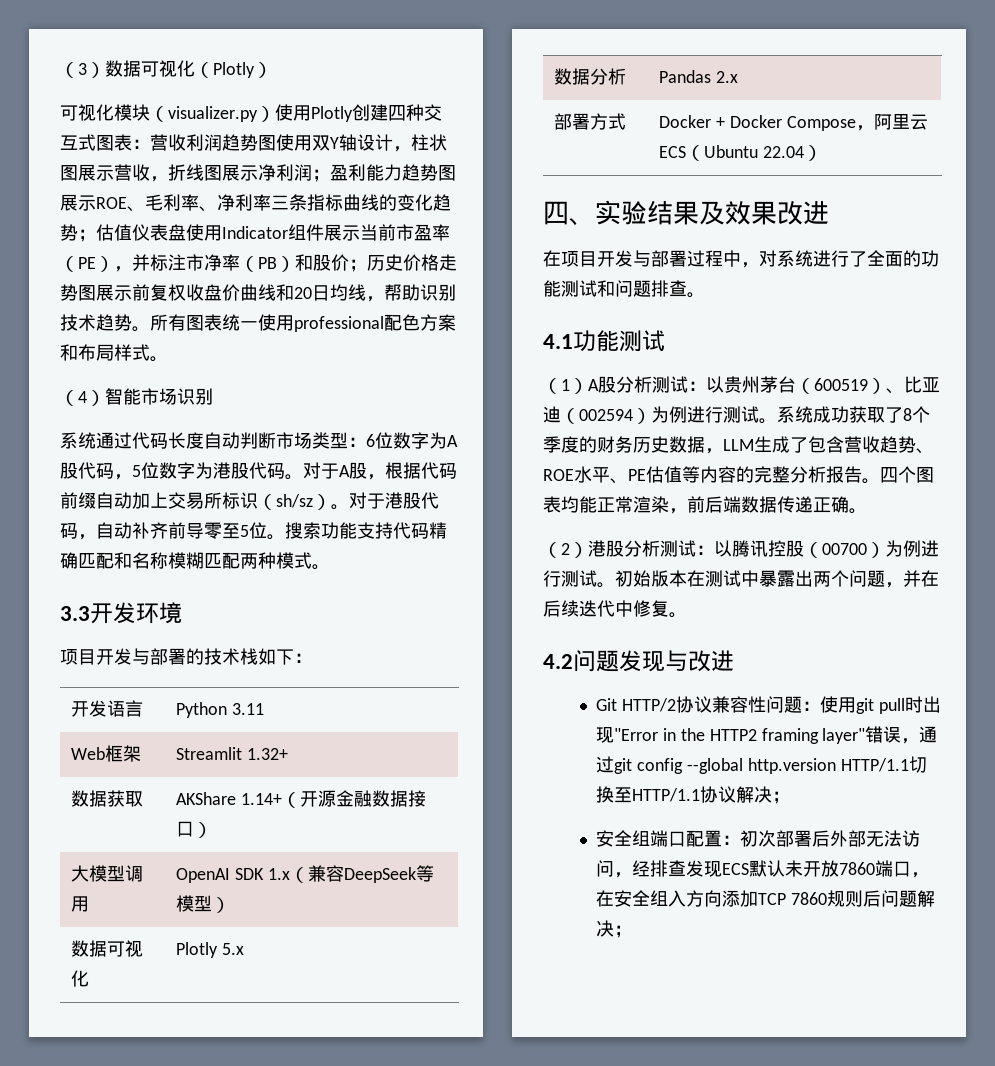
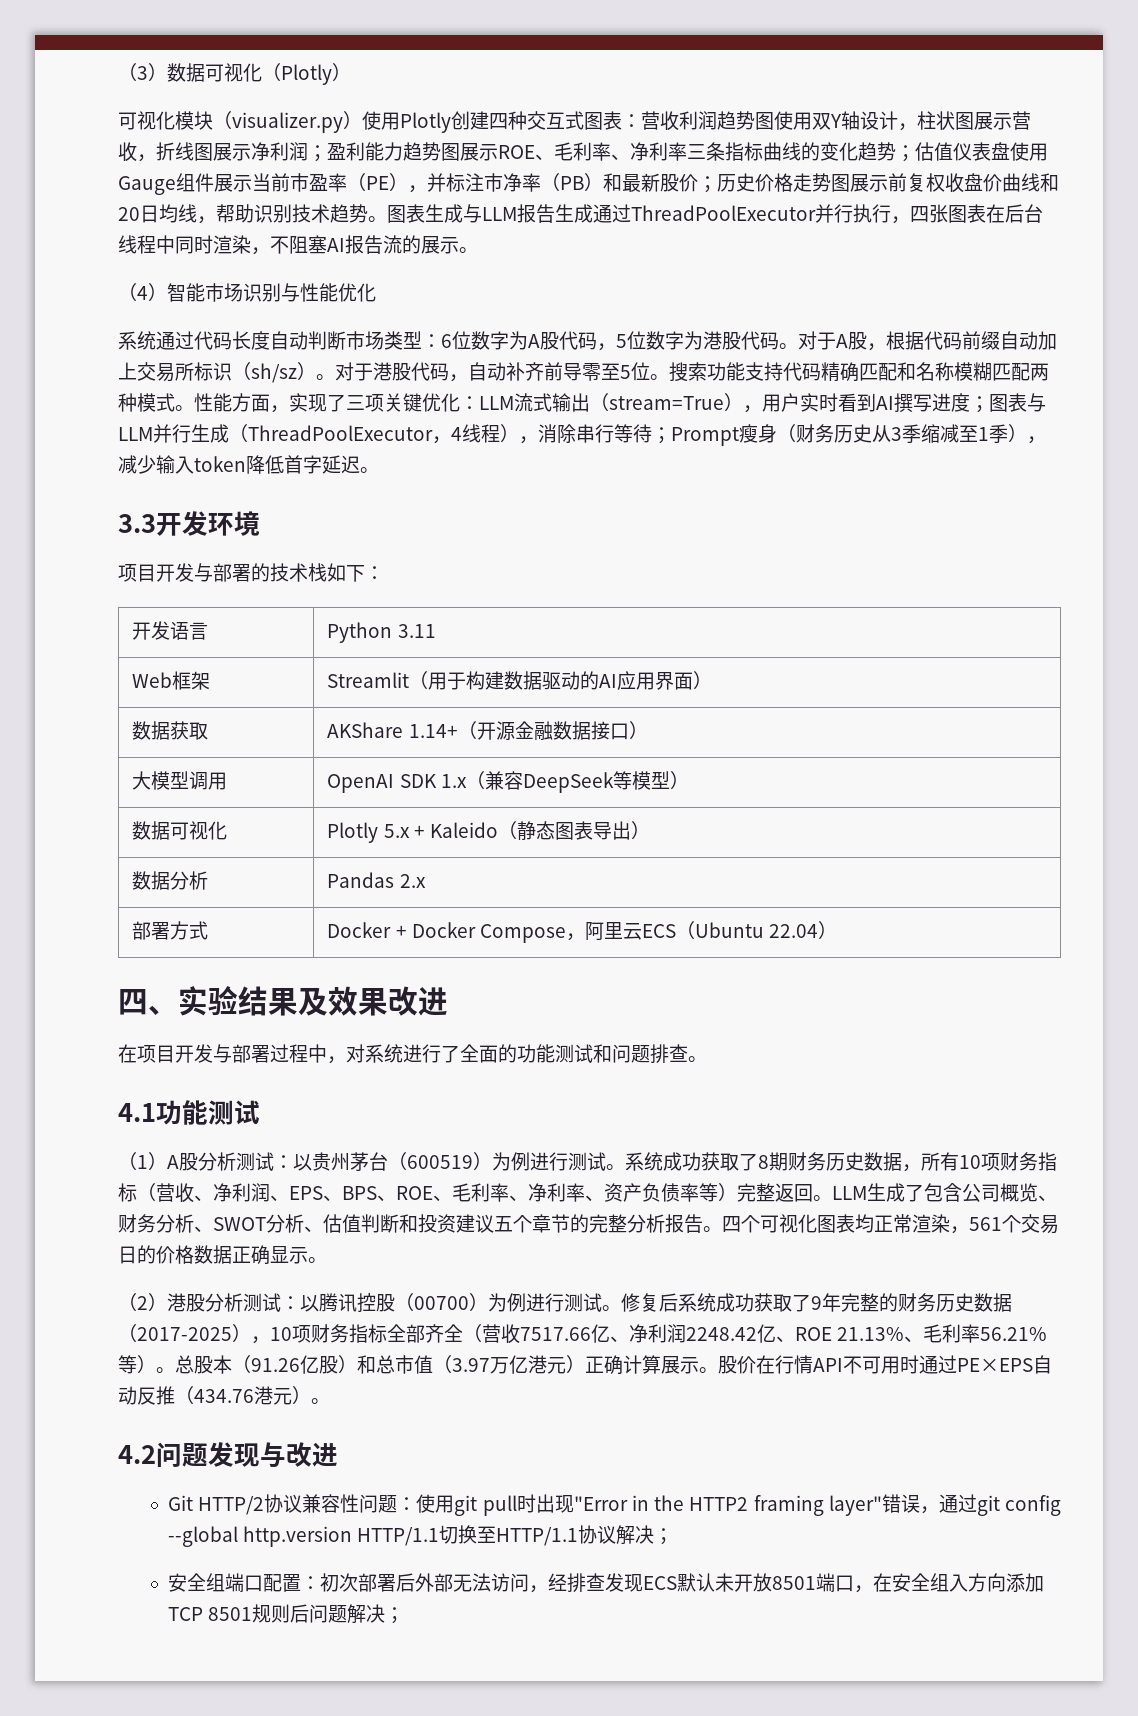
- 估值仪表盘使用Indicator组件展示当前市盈率（PE），并标注市净率（PB）和股价；
+ 估值仪表盘使用Gauge组件展示当前市盈率（PE），并标注市净率（PB）和最新股价；
- 所有图表统一使用professional配色方案和布局样式。
+ 图表生成与LLM报告生成通过ThreadPoolExecutor并行执行，四张图表在后台线程中同时渲染，不阻塞AI报告流的展示。
- （4）智能市场识别
+ （4）智能市场识别与性能优化
+ 性能方面，实现了三项关键优化：LLM流式输出（stream=True），用户实时看到AI撰写进度；图表与LLM并行生成（ThreadPoolExecutor，4线程），消除串行等待；Prompt瘦身（财务历史从3季缩减至1季），减少输入token降低首字延迟。
- Web框架 | Streamlit 1.32+
+ Web框架 | Streamlit（用于构建数据驱动的AI应用界面）
- 数据可视化 | Plotly 5.x
+ 数据可视化 | Plotly 5.x + Kaleido（静态图表导出）
- （1）A股分析测试：以贵州茅台（600519）、比亚迪（002594）为例进行测试。
+ （1）A股分析测试：以贵州茅台（600519）为例进行测试。
- 系统成功获取了8个季度的财务历史数据，LLM生成了包含营收趋势、ROE水平、PE估值等内容的完整分析报告。
+ 系统成功获取了8期财务历史数据，所有10项财务指标（营收、净利润、EPS、BPS、ROE、毛利率、净利率、资产负债率等）完整返回。LLM生成了包含公司概览、财务分析、SWOT分析、估值判断和投资建议五个章节的完整分析报告。
- 四个图表均能正常渲染，前后端数据传递正确。
+ 四个可视化图表均正常渲染，561个交易日的价格数据正确显示。
- 初始版本在测试中暴露出两个问题，并在后续迭代中修复。
+ 修复后系统成功获取了9年完整的财务历史数据（2017-2025），10项财务指标全部齐全（营收7517.66亿、净利润2248.42亿、ROE 21.13%、毛利率56.21%等）。总股本（91.26亿股）和总市值（3.97万亿港元）正确计算展示。股价在行情API不可用时通过PE×EPS自动反推（434.76港元）。
- 安全组端口配置：初次部署后外部无法访问，经排查发现ECS默认未开放7860端口，在安全组入方向添加TCP 7860规则后问题解决；
+ 安全组端口配置：初次部署后外部无法访问，经排查发现ECS默认未开放8501端口，在安全组入方向添加TCP 8501规则后问题解决；

